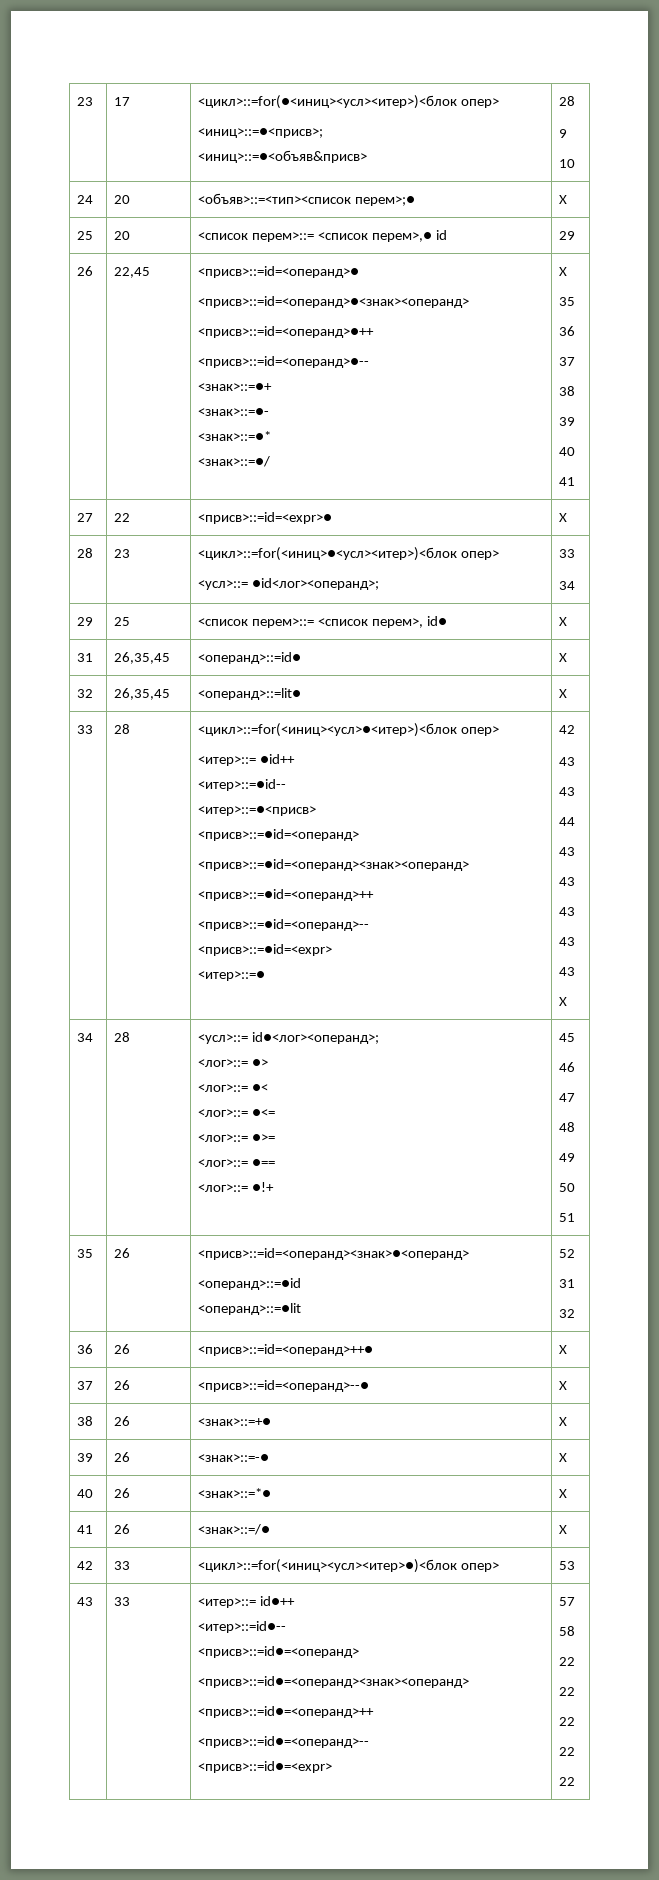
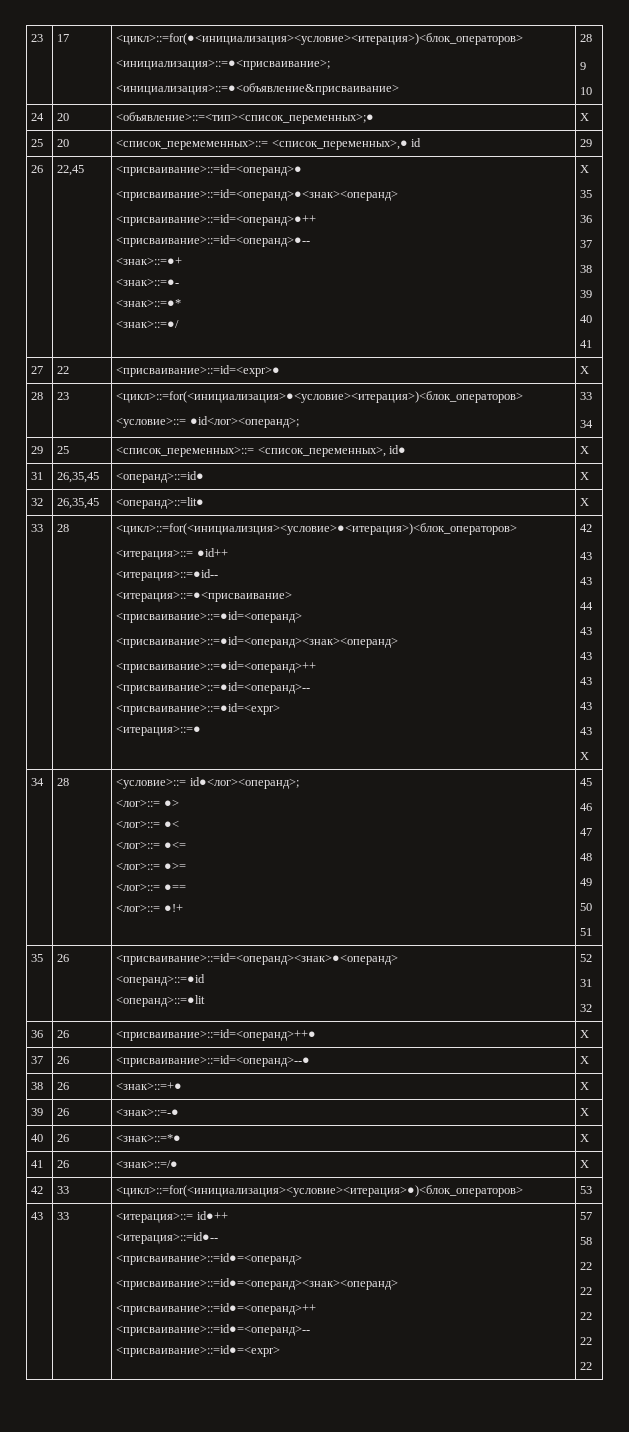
- 23 | 17 | <цикл>::=for(●<иниц><усл><итер>)<блок опер>
- <иниц>::=●<присв>;
- <иниц>::=●<объяв&присв> | 28
+ 23 | 17 | <цикл>::=for(●<инициализация><условие><итерация>)<блок_операторов>
+ <инициализация>::=●<присваивание>;
+ <инициализация>::=●<объявление&присваивание> | 28
- 24 | 20 | <объяв>::=<тип><список перем>;● | X
+ 24 | 20 | <объявление>::=<тип><список_переменных>;● | X
- 25 | 20 | <список перем>::= <список перем>,● id | 29
+ 25 | 20 | <список_перемеменных>::= <список_переменных>,● id | 29
- 26 | 22,45 | <присв>::=id=<операнд>●
- <присв>::=id=<операнд>●<знак><операнд>
- <присв>::=id=<операнд>●++
- <присв>::=id=<операнд>●--
+ 26 | 22,45 | <присваивание>::=id=<операнд>●
+ <присваивание>::=id=<операнд>●<знак><операнд>
+ <присваивание>::=id=<операнд>●++
+ <присваивание>::=id=<операнд>●--
- 27 | 22 | <присв>::=id=<expr>● | X
+ 27 | 22 | <присваивание>::=id=<expr>● | X
- 28 | 23 | <цикл>::=for(<иниц>●<усл><итер>)<блок опер>
- <усл>::= ●id<лог><операнд>; | 33
+ 28 | 23 | <цикл>::=for(<инициализация>●<условие><итерация>)<блок_операторов>
+ <условие>::= ●id<лог><операнд>; | 33
- 29 | 25 | <список перем>::= <список перем>, id● | X
+ 29 | 25 | <список_переменных>::= <список_переменных>, id● | X
- 33 | 28 | <цикл>::=for(<иниц><усл>●<итер>)<блок опер>
- <итер>::= ●id++
- <итер>::=●id--
- <итер>::=●<присв>
- <присв>::=●id=<операнд>
- <присв>::=●id=<операнд><знак><операнд>
- <присв>::=●id=<операнд>++
- <присв>::=●id=<операнд>--
- <присв>::=●id=<expr>
- <итер>::=● | 42
+ 33 | 28 | <цикл>::=for(<инициализция><условие>●<итерация>)<блок_операторов>
+ <итерация>::= ●id++
+ <итерация>::=●id--
+ <итерация>::=●<присваивание>
+ <присваивание>::=●id=<операнд>
+ <присваивание>::=●id=<операнд><знак><операнд>
+ <присваивание>::=●id=<операнд>++
+ <присваивание>::=●id=<операнд>--
+ <присваивание>::=●id=<expr>
+ <итерация>::=● | 42
- 34 | 28 | <усл>::= id●<лог><операнд>;
+ 34 | 28 | <условие>::= id●<лог><операнд>;
- 35 | 26 | <присв>::=id=<операнд><знак>●<операнд>
+ 35 | 26 | <присваивание>::=id=<операнд><знак>●<операнд>
- 36 | 26 | <присв>::=id=<операнд>++● | X
+ 36 | 26 | <присваивание>::=id=<операнд>++● | X
- 37 | 26 | <присв>::=id=<операнд>--● | X
+ 37 | 26 | <присваивание>::=id=<операнд>--● | X
- 42 | 33 | <цикл>::=for(<иниц><усл><итер>●)<блок опер> | 53
+ 42 | 33 | <цикл>::=for(<инициализация><условие><итерация>●)<блок_операторов> | 53
- 43 | 33 | <итер>::= id●++
- <итер>::=id●--
- <присв>::=id●=<операнд>
- <присв>::=id●=<операнд><знак><операнд>
- <присв>::=id●=<операнд>++
- <присв>::=id●=<операнд>--
- <присв>::=id●=<expr> | 57
+ 43 | 33 | <итерация>::= id●++
+ <итерация>::=id●--
+ <присваивание>::=id●=<операнд>
+ <присваивание>::=id●=<операнд><знак><операнд>
+ <присваивание>::=id●=<операнд>++
+ <присваивание>::=id●=<операнд>--
+ <присваивание>::=id●=<expr> | 57

